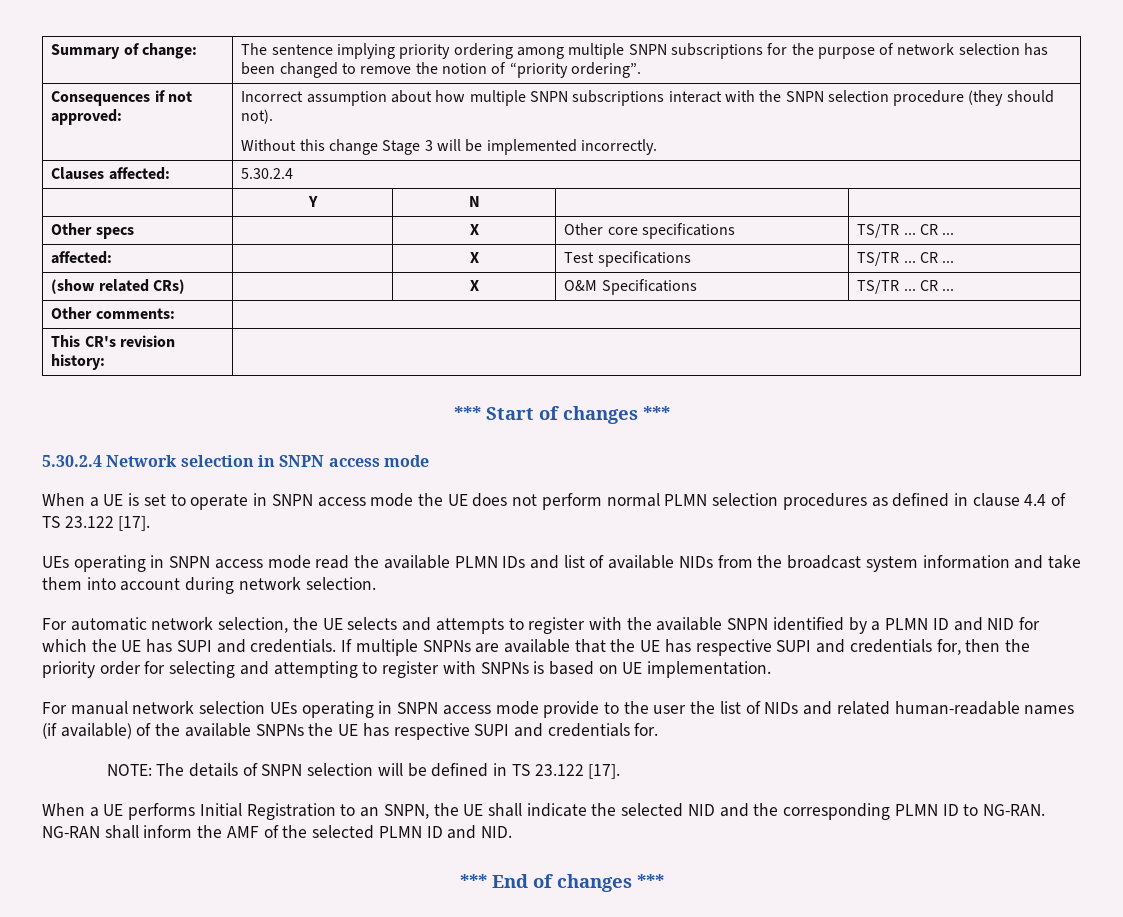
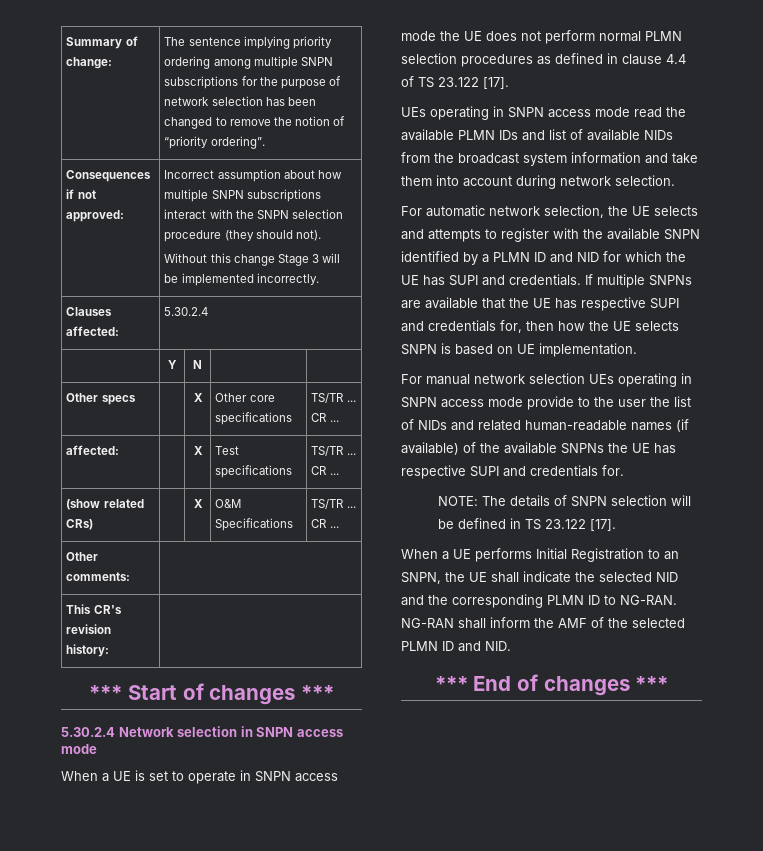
- If multiple SNPNs are available that the UE has respective SUPI and credentials for, then the priority order for selecting and attempting to register with SNPNs is based on UE implementation.
+ If multiple SNPNs are available that the UE has respective SUPI and credentials for, then how the UE selects SNPN is based on UE implementation.

